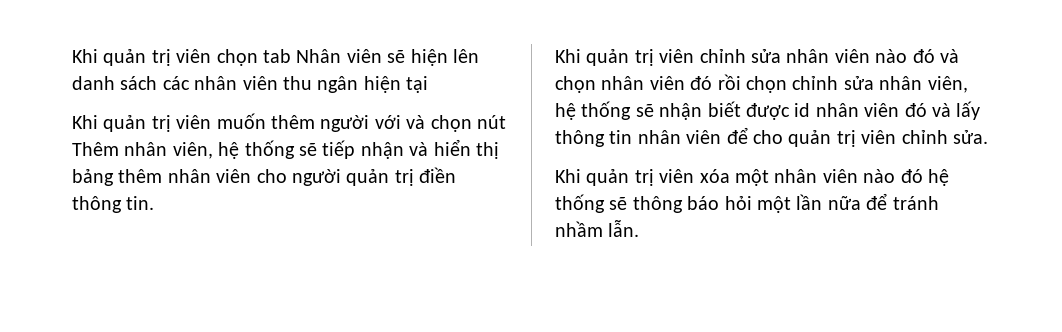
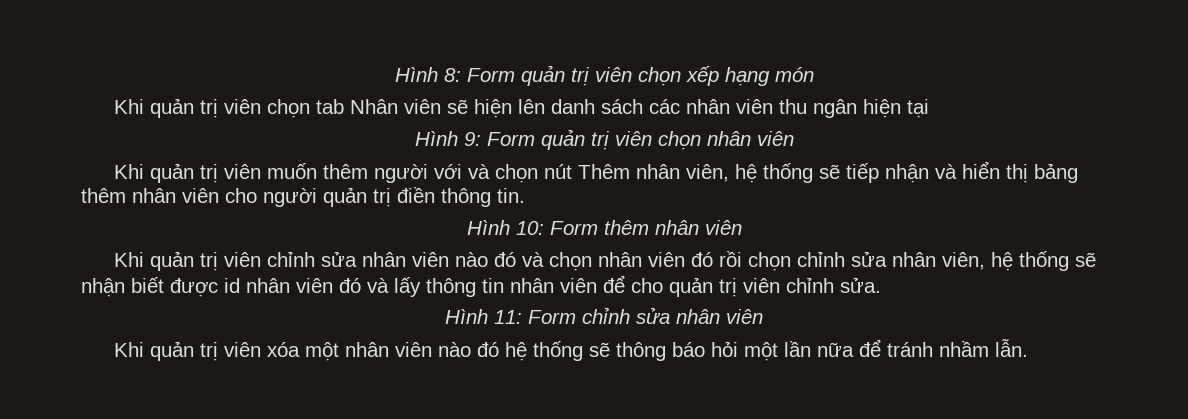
+ Hình 8: Form quản trị viên chọn xếp hạng món
+ Hình 9: Form quản trị viên chọn nhân viên
+ Hình 10: Form thêm nhân viên
+ Hình 11: Form chỉnh sửa nhân viên

